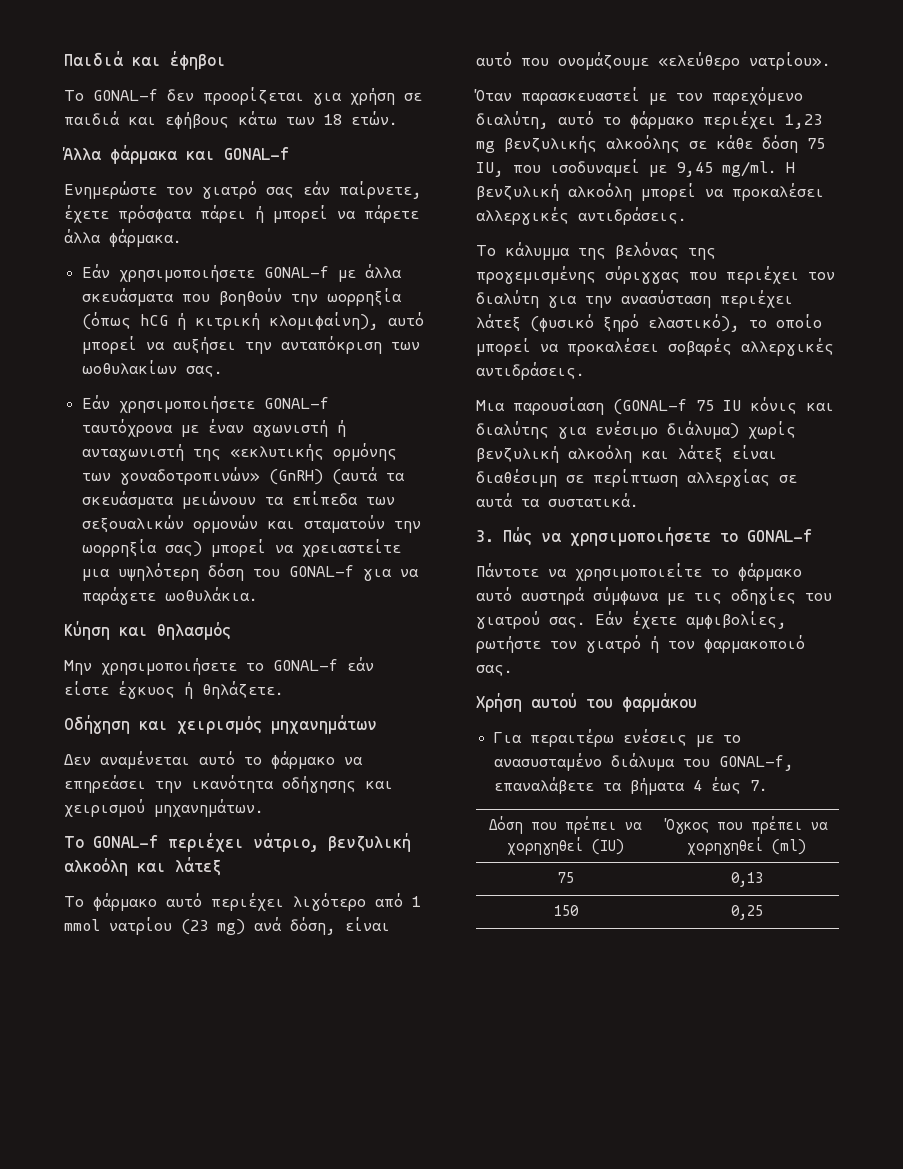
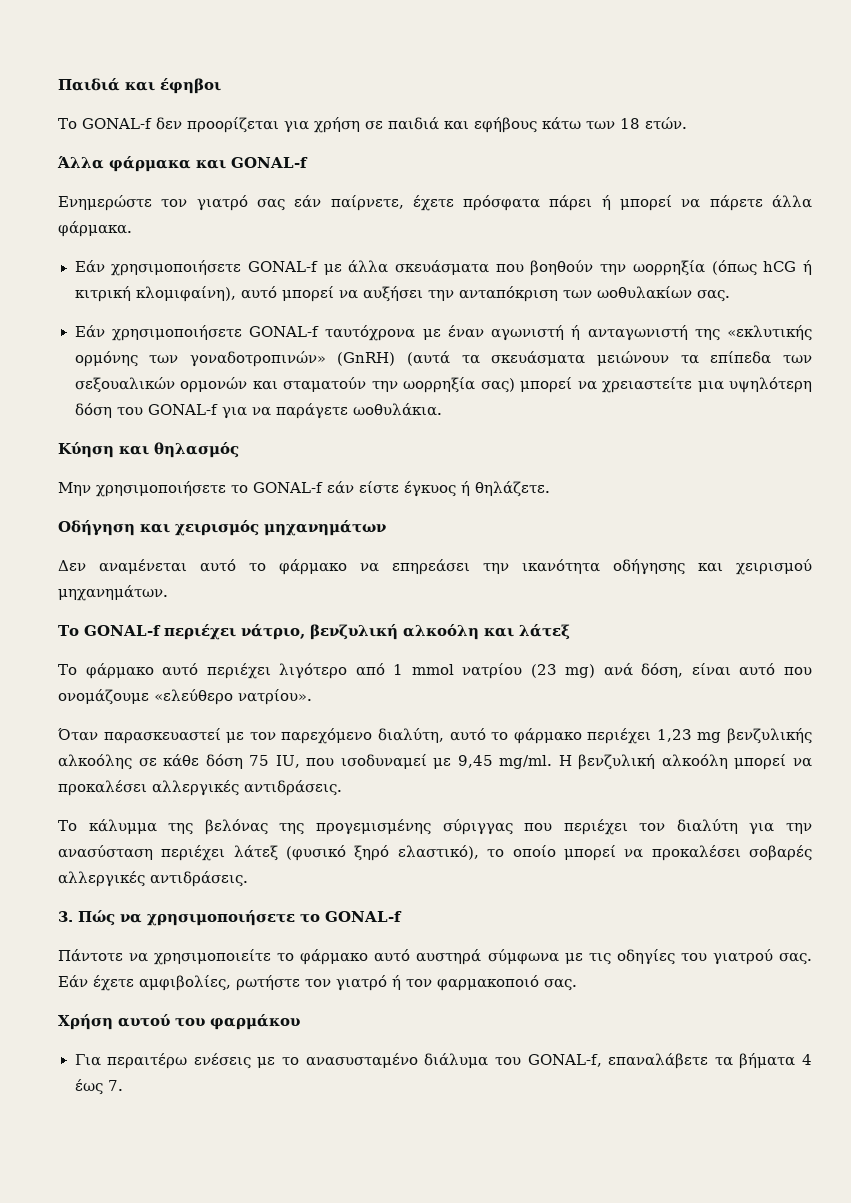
- Μια παρουσίαση (GONAL-f 75 IU κόνις και διαλύτης για ενέσιμο διάλυμα) χωρίς βενζυλική αλκοόλη και λάτεξ είναι διαθέσιμη σε περίπτωση αλλεργίας σε αυτά τα συστατικά.
- Δόση που πρέπει να χορηγηθεί (IU) | Όγκος που πρέπει να χορηγηθεί (ml)
- 75 | 0,13
- 150 | 0,25

